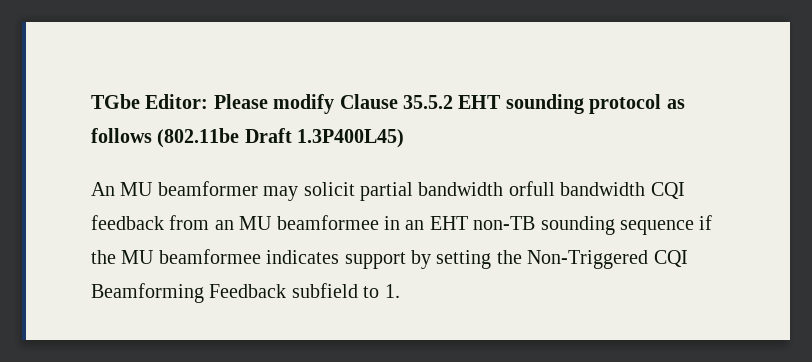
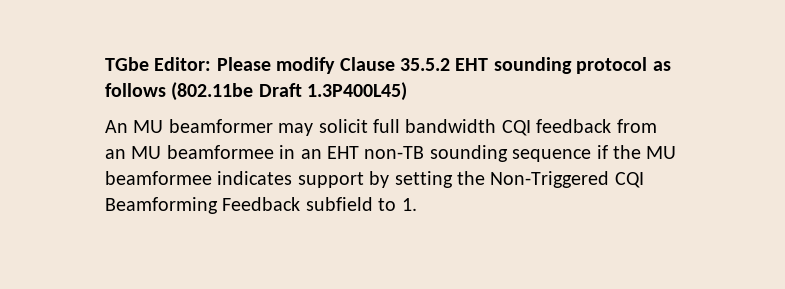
- An MU beamformer may solicit partial bandwidth orfull bandwidth CQI feedback from an MU beamformee in an EHT non-TB sounding sequence if the MU beamformee indicates support by setting the Non-Triggered CQI Beamforming Feedback subfield to 1.
+ An MU beamformer may solicit full bandwidth CQI feedback from an MU beamformee in an EHT non-TB sounding sequence if the MU beamformee indicates support by setting the Non-Triggered CQI Beamforming Feedback subfield to 1.

